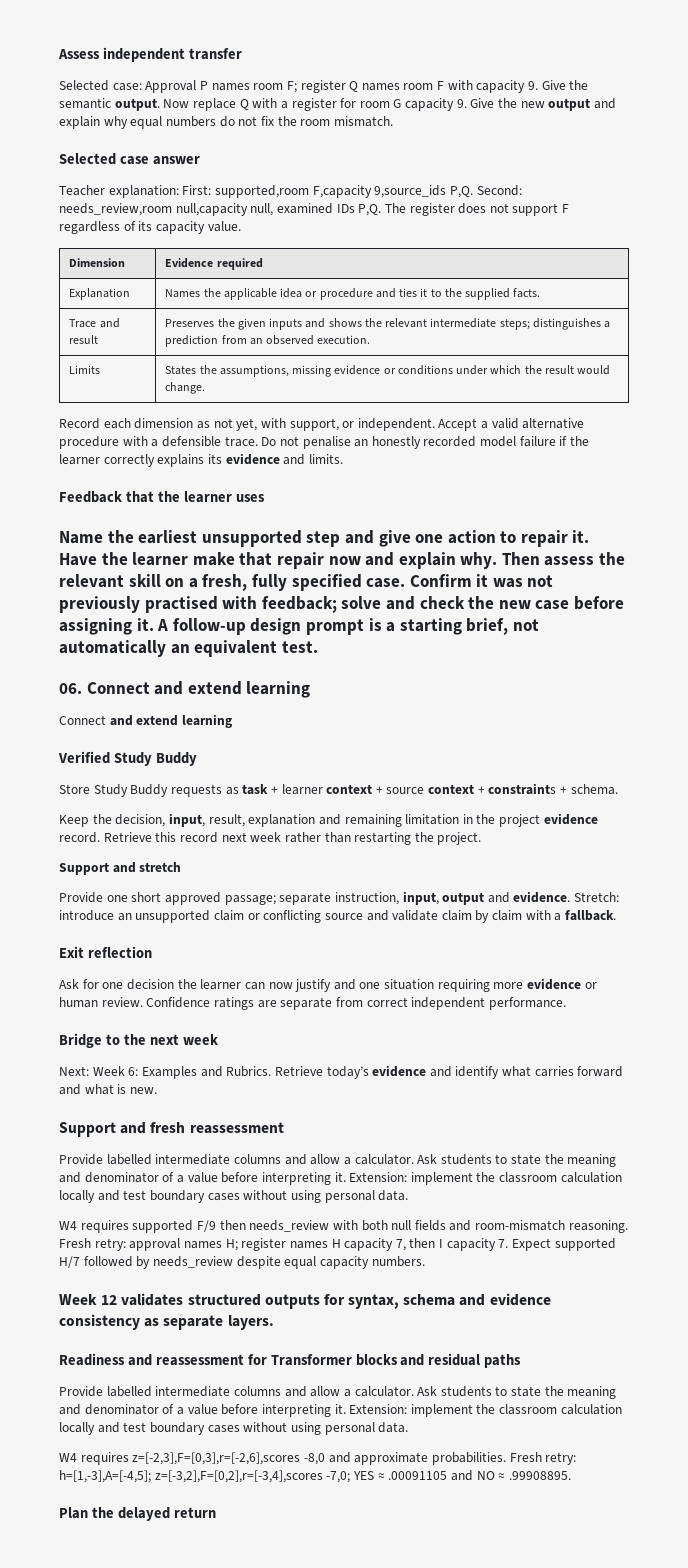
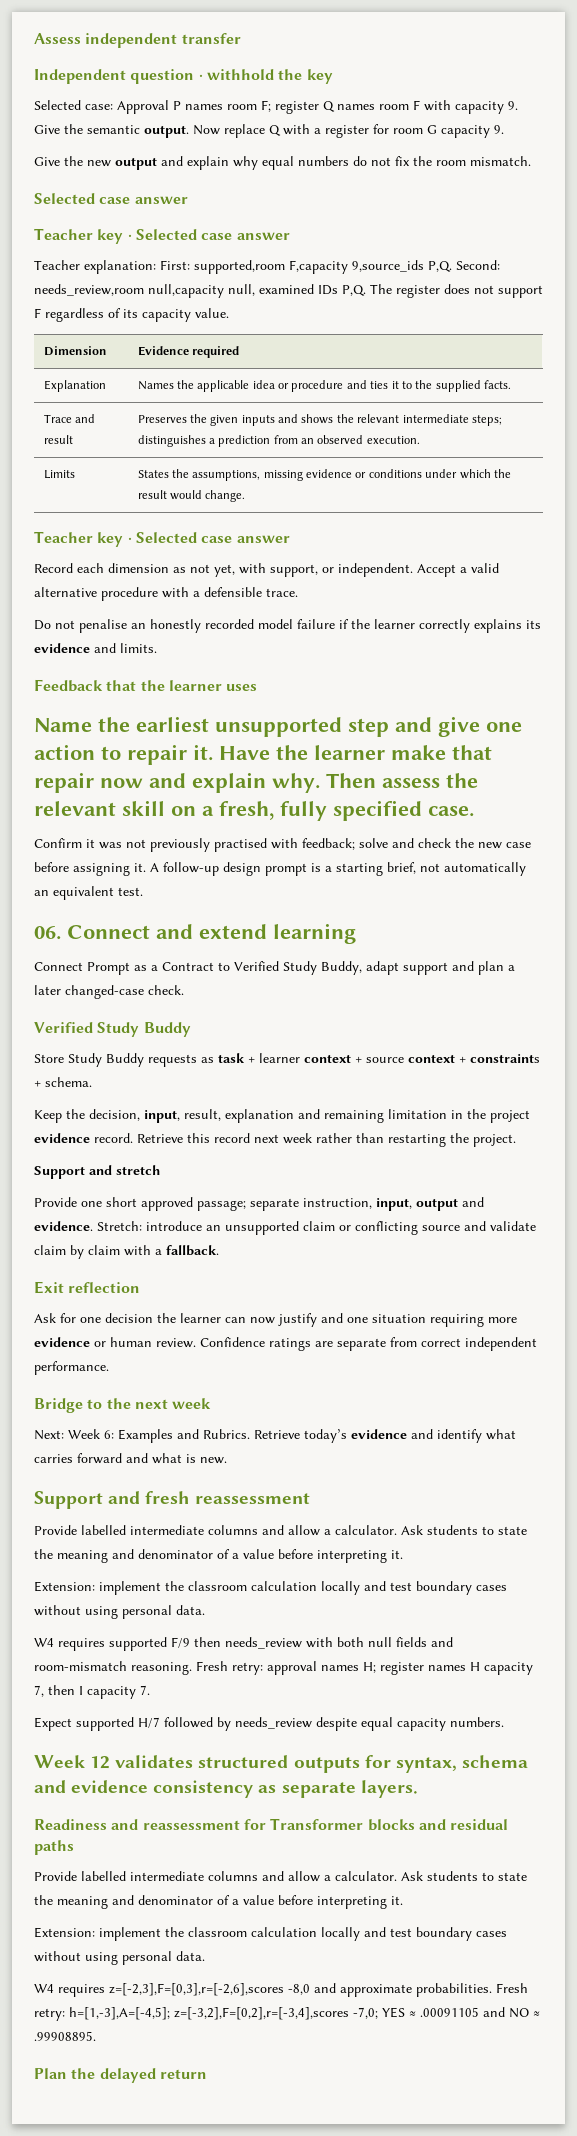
+ Independent question · withhold the key
- Now replace Q with a register for room G capacity 9. Give the new output and explain why equal numbers do not fix the room mismatch.
+ Now replace Q with a register for room G capacity 9.
+ Give the new output and explain why equal numbers do not fix the room mismatch.
  Selected case answer
+ Teacher key · Selected case answer
  Limits | States the assumptions, missing evidence or conditions under which the result would change.
+ Teacher key · Selected case answer
- Accept a valid alternative procedure with a defensible trace. Do not penalise an honestly recorded model failure if the learner correctly explains its evidence and limits.
+ Accept a valid alternative procedure with a defensible trace.
+ Do not penalise an honestly recorded model failure if the learner correctly explains its evidence and limits.
- Then assess the relevant skill on a fresh, fully specified case. Confirm it was not previously practised with feedback; solve and check the new case before assigning it.
+ Then assess the relevant skill on a fresh, fully specified case.
+ Confirm it was not previously practised with feedback; solve and check the new case before assigning it.
  06. Connect and extend learning
- Connect and extend learning
+ Connect Prompt as a Contract to Verified Study Buddy, adapt support and plan a later changed-case check.
  Support and fresh reassessment
- Provide labelled intermediate columns and allow a calculator. Ask students to state the meaning and denominator of a value before interpreting it. Extension: implement the classroom calculation locally and test boundary cases without using personal data.
+ Provide labelled intermediate columns and allow a calculator. Ask students to state the meaning and denominator of a value before interpreting it.
+ Extension: implement the classroom calculation locally and test boundary cases without using personal data.
- Fresh retry: approval names H; register names H capacity 7, then I capacity 7. Expect supported H/7 followed by needs_review despite equal capacity numbers.
+ Fresh retry: approval names H; register names H capacity 7, then I capacity 7.
+ Expect supported H/7 followed by needs_review despite equal capacity numbers.
  Readiness and reassessment for Transformer blocks and residual paths
- Provide labelled intermediate columns and allow a calculator. Ask students to state the meaning and denominator of a value before interpreting it. Extension: implement the classroom calculation locally and test boundary cases without using personal data.
+ Provide labelled intermediate columns and allow a calculator. Ask students to state the meaning and denominator of a value before interpreting it.
+ Extension: implement the classroom calculation locally and test boundary cases without using personal data.

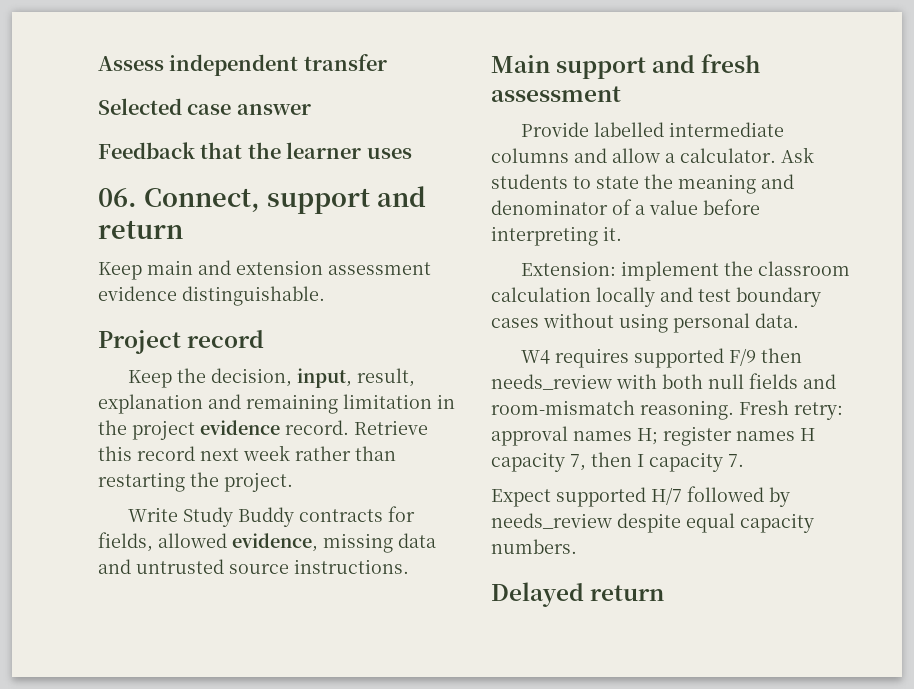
- Independent question · withhold the key
- Selected case: Approval P names room F; register Q names room F with capacity 9. Give the semantic output. Now replace Q with a register for room G capacity 9.
- Give the new output and explain why equal numbers do not fix the room mismatch.
  Selected case answer
- Teacher key · Selected case answer
- Teacher explanation: First: supported,room F,capacity 9,source_ids P,Q. Second: needs_review,room null,capacity null, examined IDs P,Q. The register does not support F regardless of its capacity value.
- Dimension | Evidence required
- Explanation | Names the applicable idea or procedure and ties it to the supplied facts.
- Trace and result | Preserves the given inputs and shows the relevant intermediate steps; distinguishes a prediction from an observed execution.
- Limits | States the assumptions, missing evidence or conditions under which the result would change.
- Teacher key · Selected case answer
- Record each dimension as not yet, with support, or independent. Accept a valid alternative procedure with a defensible trace.
- Do not penalise an honestly recorded model failure if the learner correctly explains its evidence and limits.
- Name the earliest unsupported step and give one action to repair it. Have the learner make that repair now and explain why. Then assess the relevant skill on a fresh, fully specified case.
- Confirm it was not previously practised with feedback; solve and check the new case before assigning it. A follow-up design prompt is a starting brief, not automatically an equivalent test.
- 06. Connect and extend learning
- Connect Prompt as a Contract to Verified Study Buddy, adapt support and plan a later changed-case check.
- Verified Study Buddy
- Store Study Buddy requests as task + learner context + source context + constraints + schema.
+ 06. Connect, support and return
+ Keep main and extension assessment evidence distinguishable.
+ Project record
- Support and stretch
- Provide one short approved passage; separate instruction, input, output and evidence. Stretch: introduce an unsupported claim or conflicting source and validate claim by claim with a fallback.
- Exit reflection
- Ask for one decision the learner can now justify and one situation requiring more evidence or human review. Confidence ratings are separate from correct independent performance.
- Bridge to the next week
- Next: Week 6: Examples and Rubrics. Retrieve today’s evidence and identify what carries forward and what is new.
- Support and fresh reassessment
+ Write Study Buddy contracts for fields, allowed evidence, missing data and untrusted source instructions.
+ Main support and fresh assessment
- Week 12 validates structured outputs for syntax, schema and evidence consistency as separate layers.
- Readiness and reassessment for Transformer blocks and residual paths
- Provide labelled intermediate columns and allow a calculator. Ask students to state the meaning and denominator of a value before interpreting it.
- Extension: implement the classroom calculation locally and test boundary cases without using personal data.
- W4 requires z=[-2,3],F=[0,3],r=[-2,6],scores -8,0 and approximate probabilities. Fresh retry: h=[1,-3],A=[-4,5]; z=[-3,2],F=[0,2],r=[-3,4],scores -7,0; YES ≈ .00091105 and NO ≈ .99908895.
- Plan the delayed return
+ Delayed return

